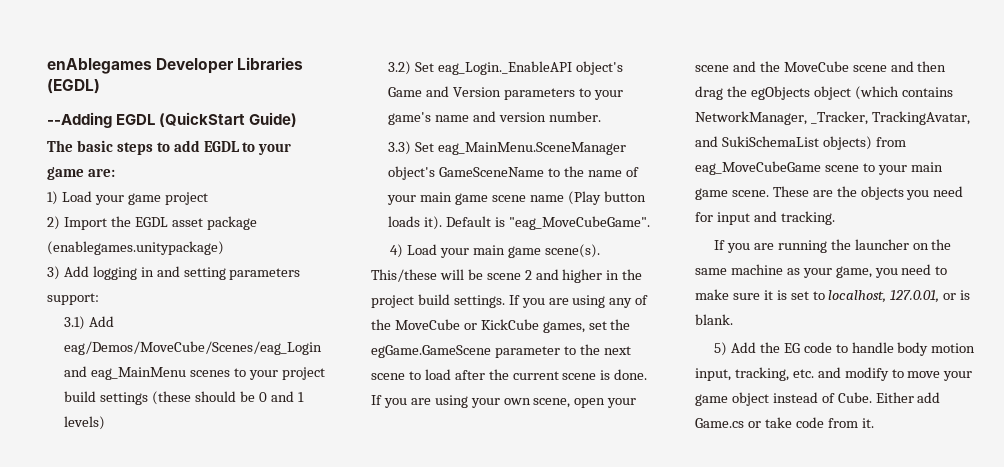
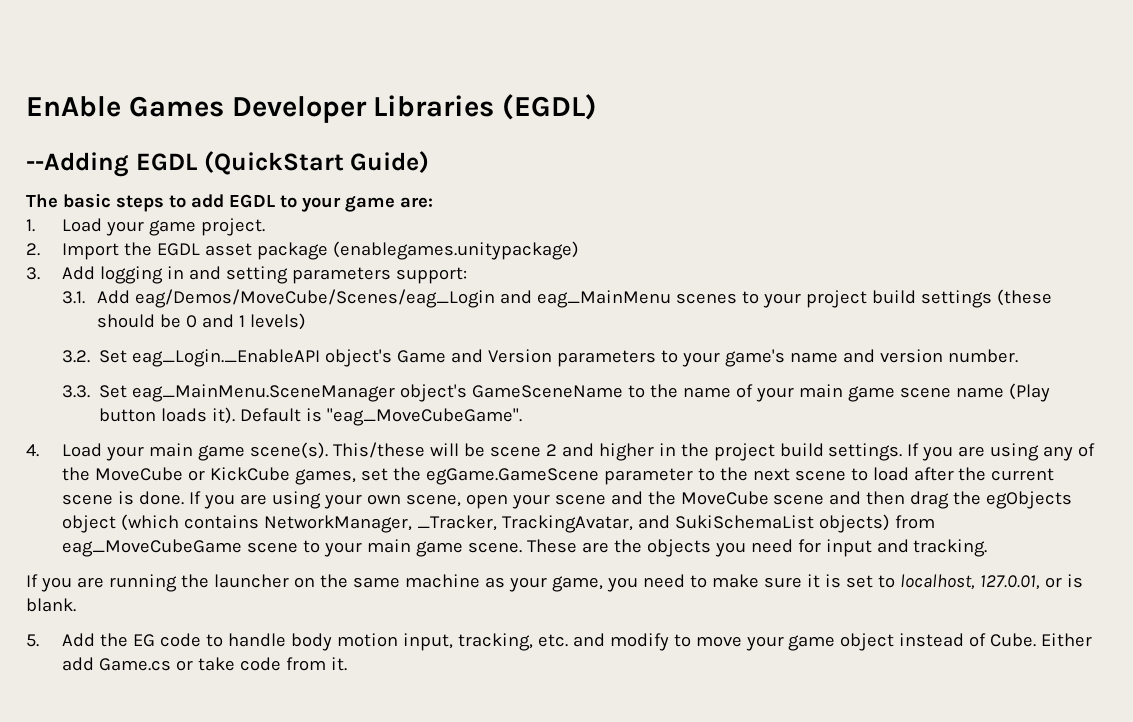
- enAblegames Developer Libraries (EGDL)
+ EnAble Games Developer Libraries (EGDL)
- 1) Load your game project
- 2) Import the EGDL asset package (enablegames.unitypackage)
+ 1. Load your game project.
+ 2. Import the EGDL asset package (enablegames.unitypackage)
- 3) Add logging in and setting parameters support:
+ 3. Add logging in and setting parameters support:
- 3.1) Add eag/Demos/MoveCube/Scenes/eag_Login and eag_MainMenu scenes to your project build settings (these should be 0 and 1 levels)
+ 3.1. Add eag/Demos/MoveCube/Scenes/eag_Login and eag_MainMenu scenes to your project build settings (these should be 0 and 1 levels)
- 3.2) Set eag_Login._EnableAPI object's Game and Version parameters to your game's name and version number.
+ 3.2. Set eag_Login._EnableAPI object's Game and Version parameters to your game's name and version number.
- 3.3) Set eag_MainMenu.SceneManager object's GameSceneName to the name of your main game scene name (Play button loads it).
+ 3.3. Set eag_MainMenu.SceneManager object's GameSceneName to the name of your main game scene name (Play button loads it).
- 4) Load your main game scene(s).
+ 4. Load your main game scene(s).
- 5) Add the EG code to handle body motion input, tracking, etc. and modify to move your game object instead of Cube.
+ 5. Add the EG code to handle body motion input, tracking, etc. and modify to move your game object instead of Cube.

